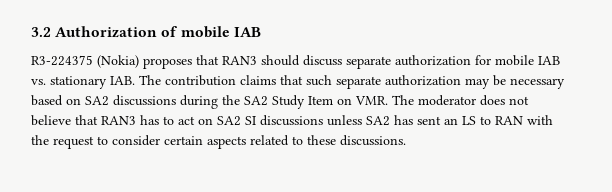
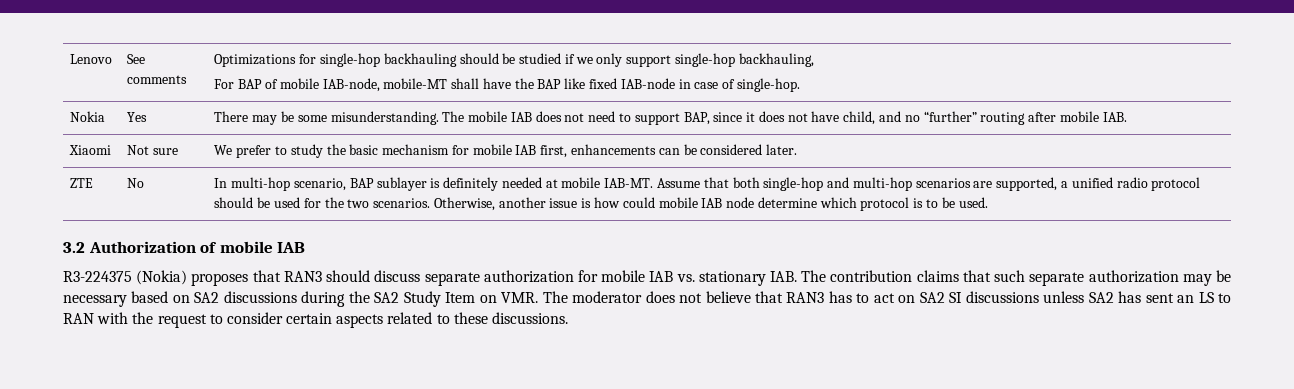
+ Lenovo | See comments | Optimizations for single-hop backhauling should be studied if we only support single-hop backhauling,
+ For BAP of mobile IAB-node, mobile-MT shall have the BAP like fixed IAB-node in case of single-hop.
+ Nokia | Yes | There may be some misunderstanding. The mobile IAB does not need to support BAP, since it does not have child, and no “further” routing after mobile IAB.
+ Xiaomi | Not sure | We prefer to study the basic mechanism for mobile IAB first, enhancements can be considered later.
+ ZTE | No | In multi-hop scenario, BAP sublayer is definitely needed at mobile IAB-MT. Assume that both single-hop and multi-hop scenarios are supported, a unified radio protocol should be used for the two scenarios. Otherwise, another issue is how could mobile IAB node determine which protocol is to be used.

